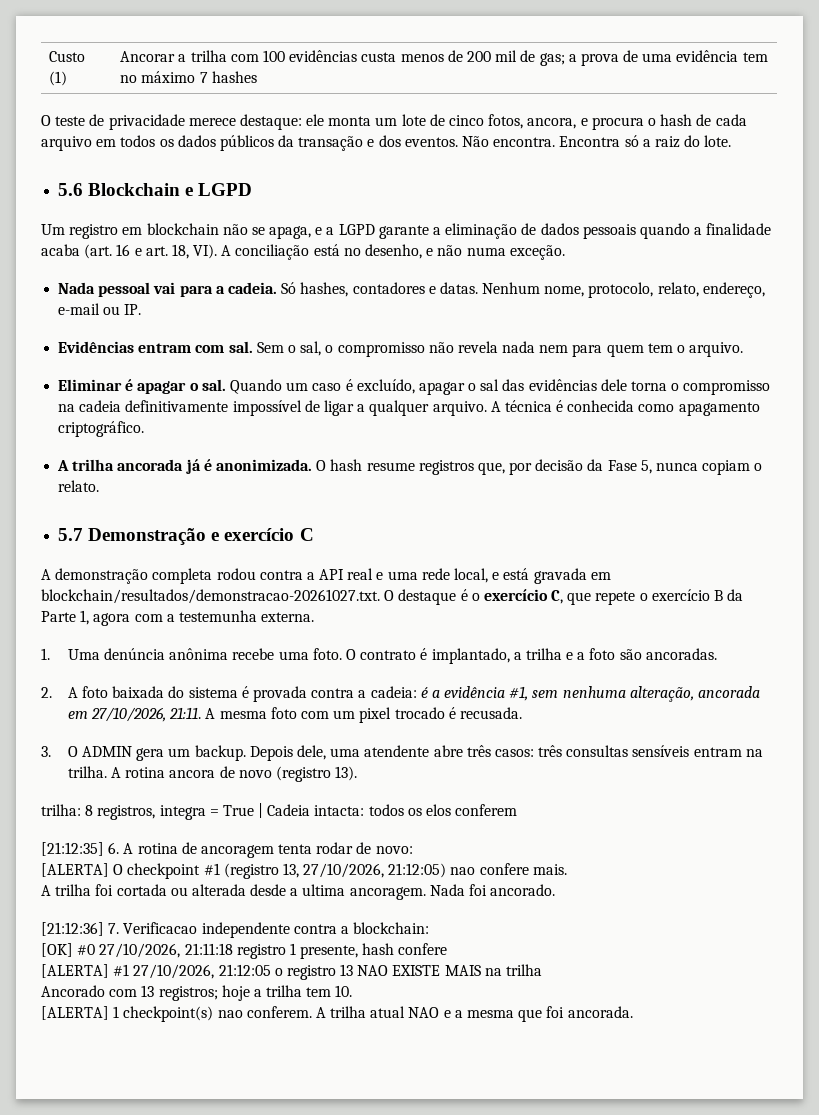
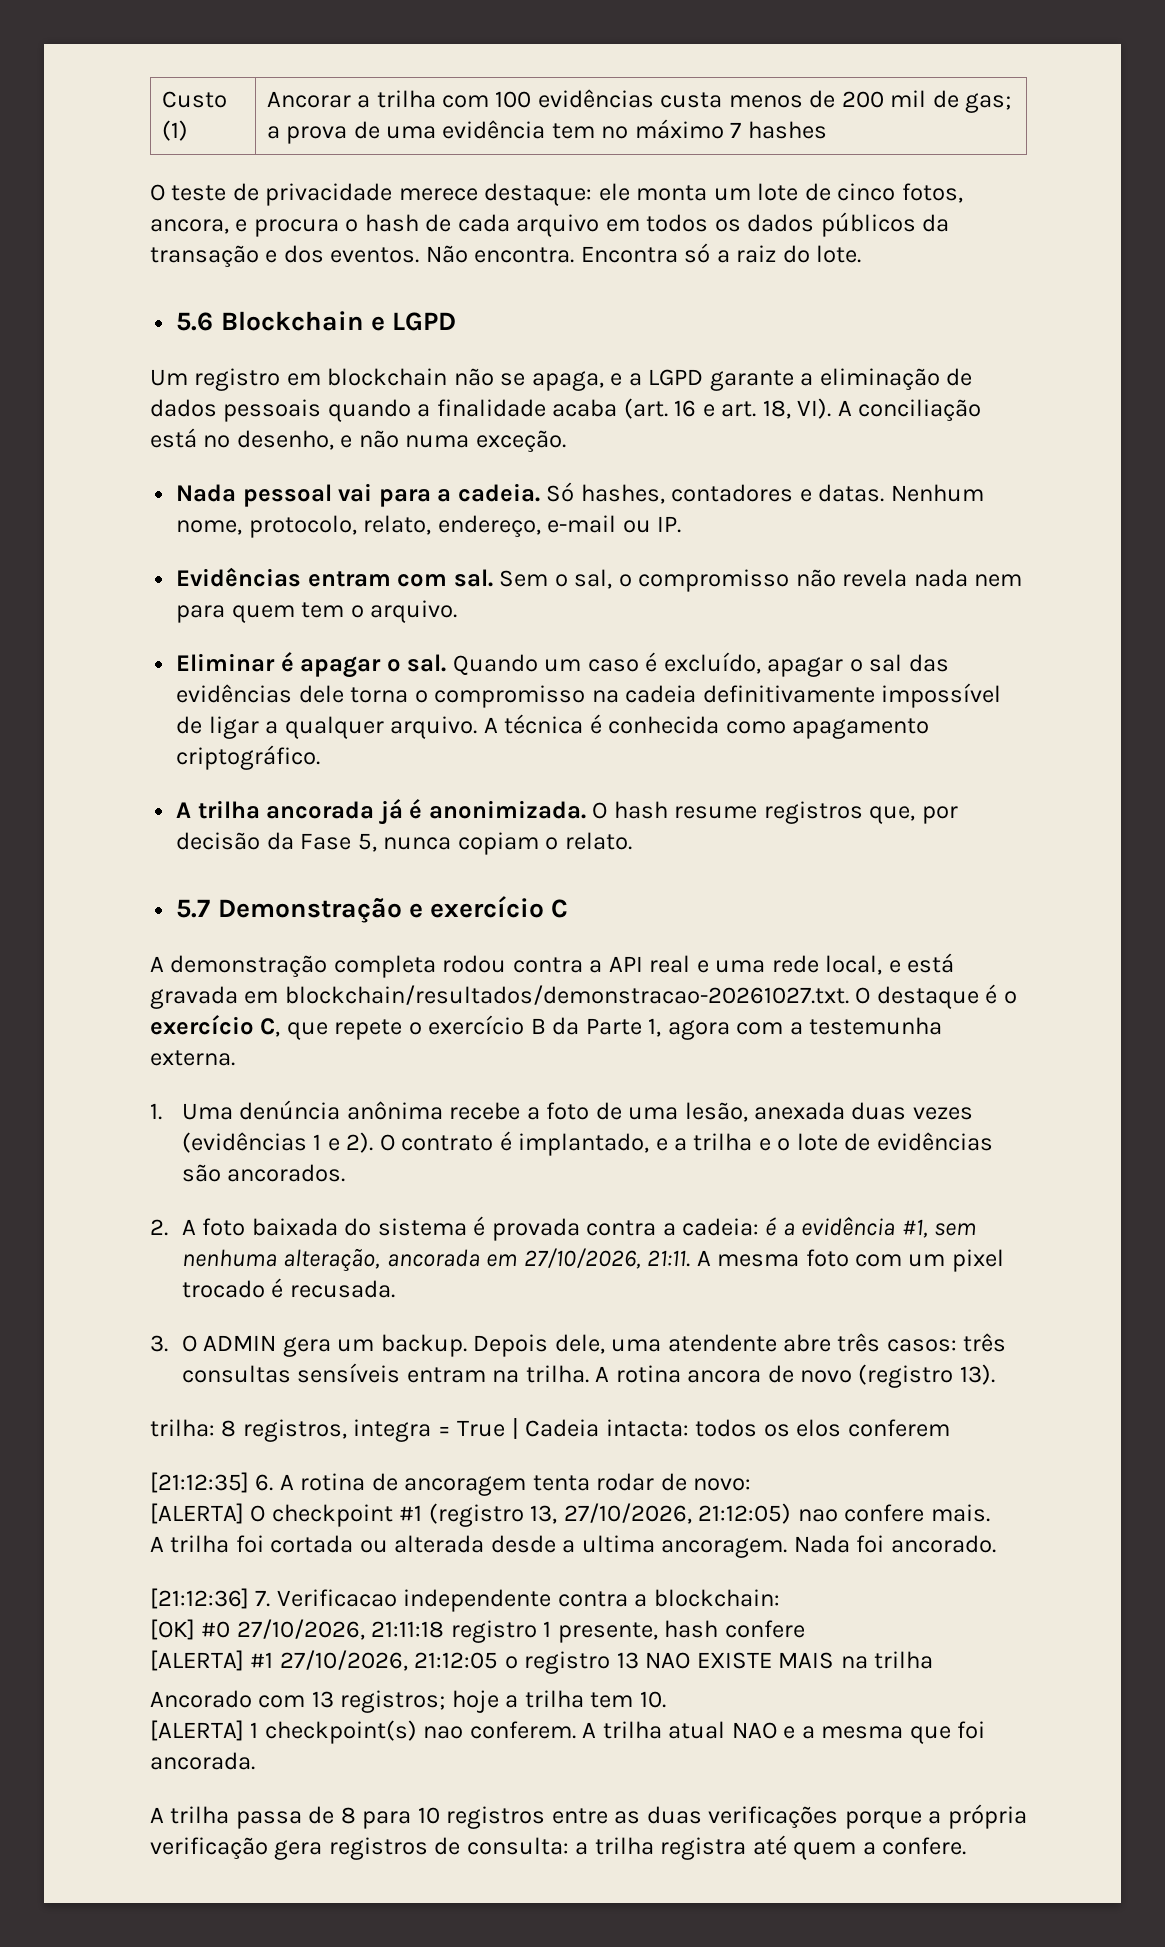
- 1. Uma denúncia anônima recebe uma foto.
+ 1. Uma denúncia anônima recebe a foto de uma lesão, anexada duas vezes (evidências 1 e 2).
- O contrato é implantado, a trilha e a foto são ancoradas.
+ O contrato é implantado, e a trilha e o lote de evidências são ancorados.
+ A trilha passa de 8 para 10 registros entre as duas verificações porque a própria verificação gera registros de consulta: a trilha registra até quem a confere.

